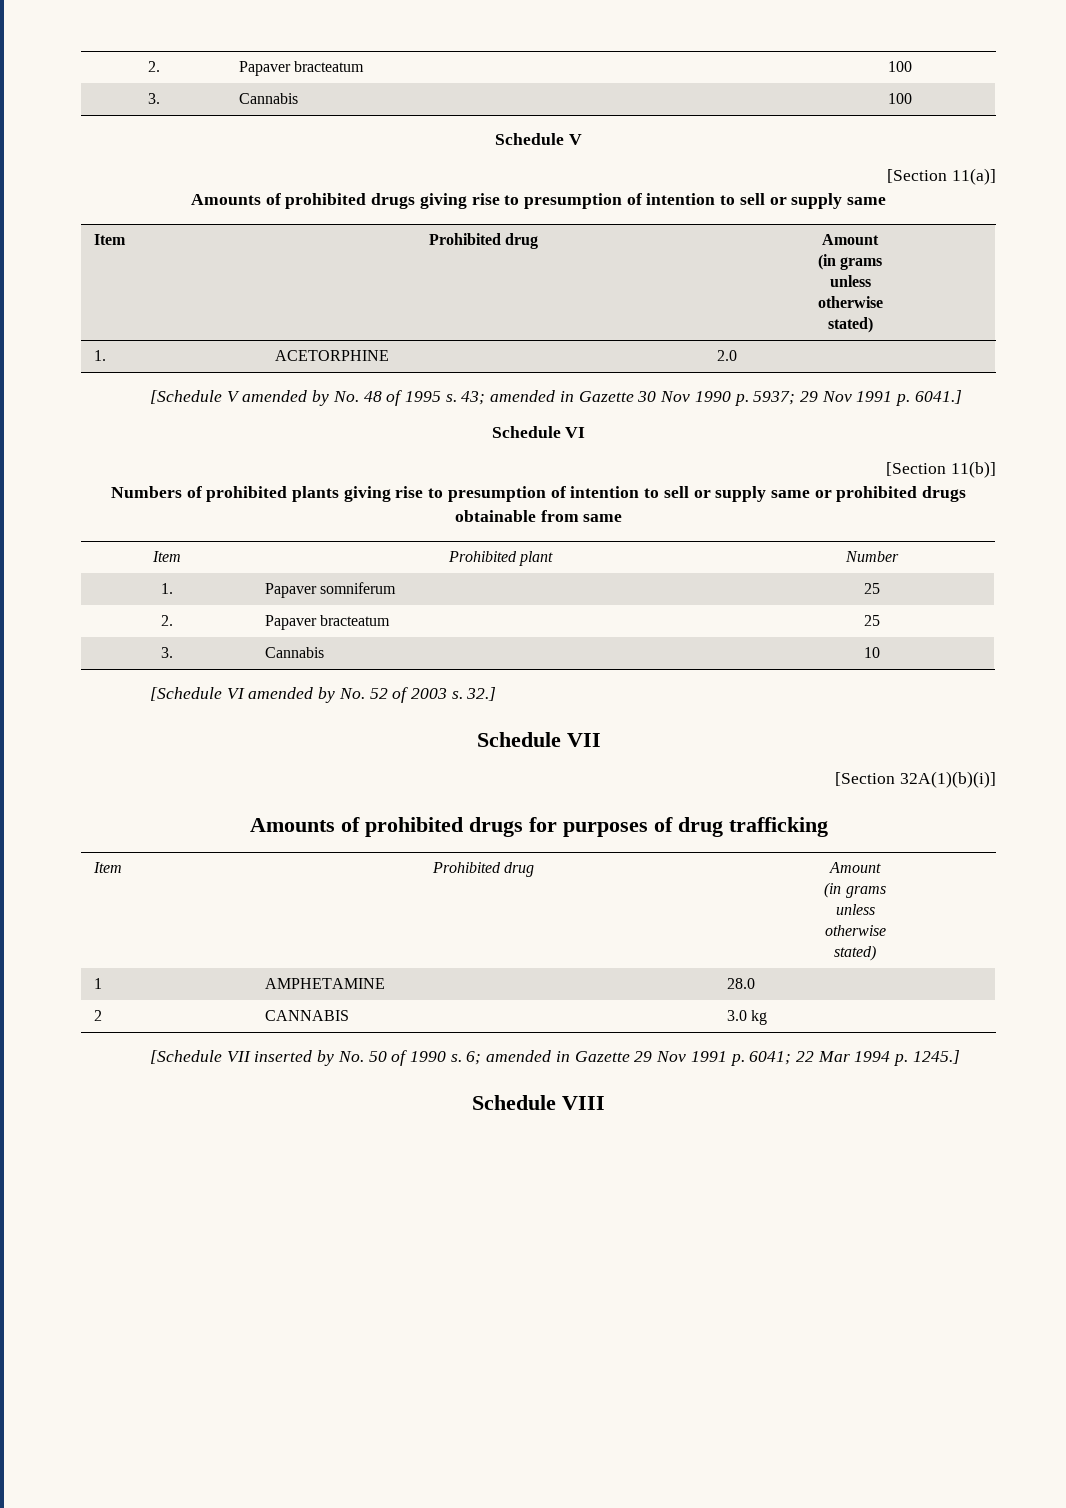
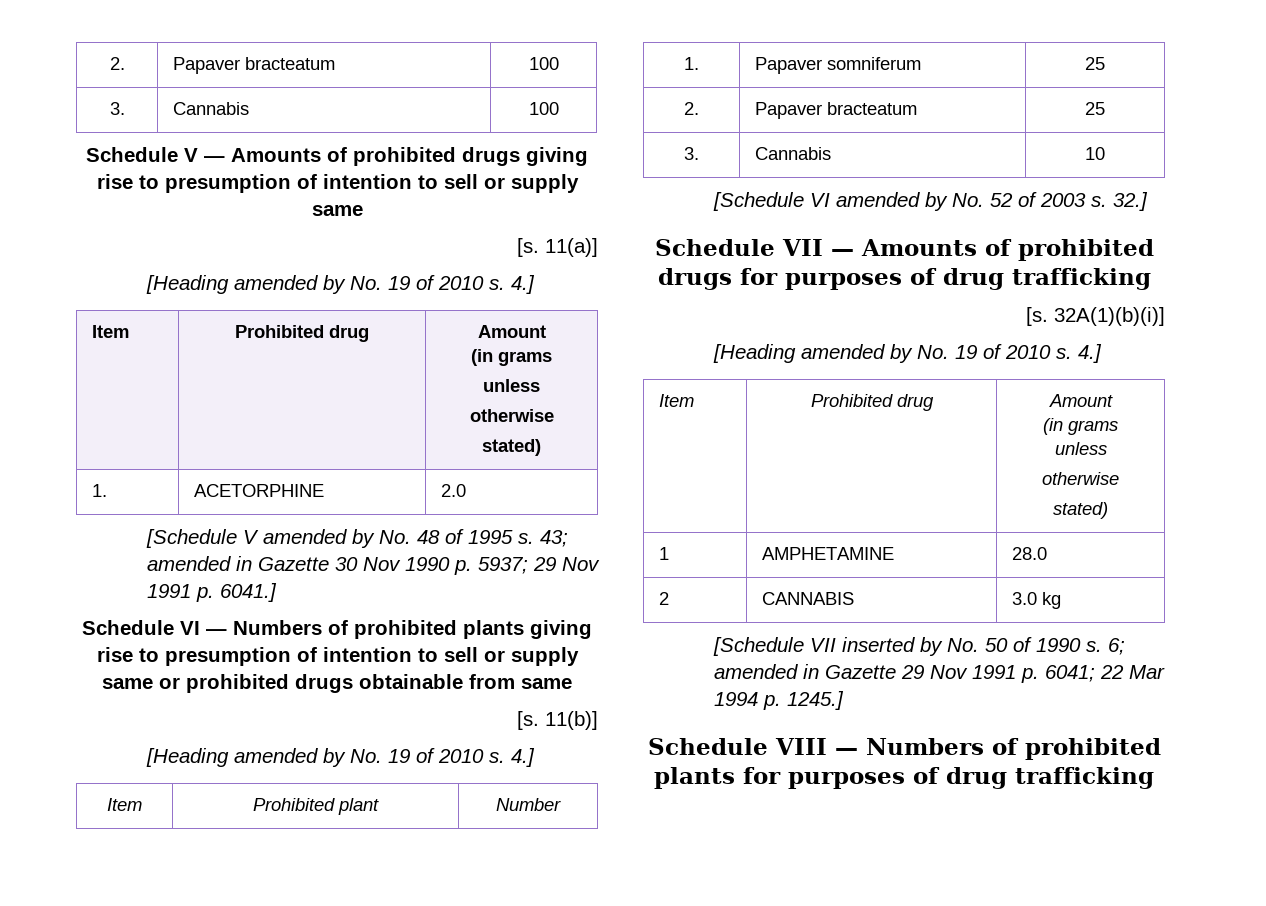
- Schedule V
- [Section 11(a)]
- Amounts of prohibited drugs giving rise to presumption of intention to sell or supply same
+ Schedule V — Amounts of prohibited drugs giving rise to presumption of intention to sell or supply same
+ [s. 11(a)]
+ [Heading amended by No. 19 of 2010 s. 4.]
- Schedule VI
- [Section 11(b)]
- Numbers of prohibited plants giving rise to presumption of intention to sell or supply same or prohibited drugs obtainable from same
+ Schedule VI — Numbers of prohibited plants giving rise to presumption of intention to sell or supply same or prohibited drugs obtainable from same
+ [s. 11(b)]
+ [Heading amended by No. 19 of 2010 s. 4.]
- Schedule VII
- [Section 32A(1)(b)(i)]
- Amounts of prohibited drugs for purposes of drug trafficking
+ Schedule VII — Amounts of prohibited drugs for purposes of drug trafficking
+ [s. 32A(1)(b)(i)]
+ [Heading amended by No. 19 of 2010 s. 4.]
- Schedule VIII
+ Schedule VIII — Numbers of prohibited plants for purposes of drug trafficking

